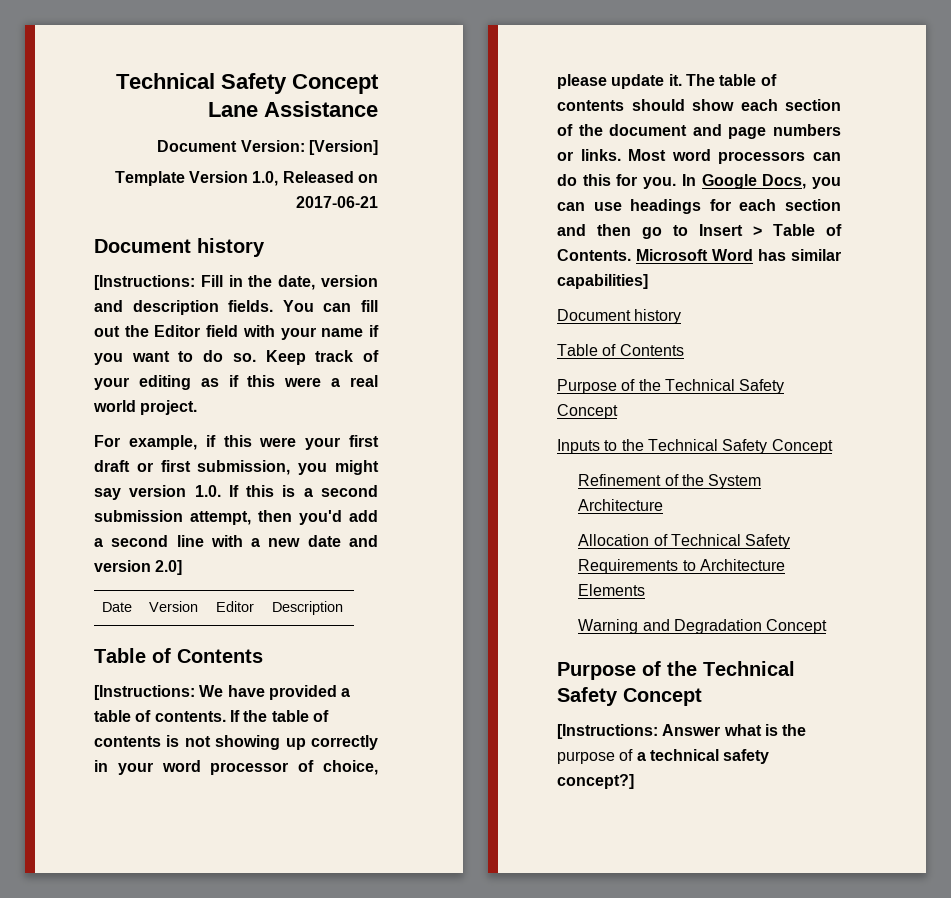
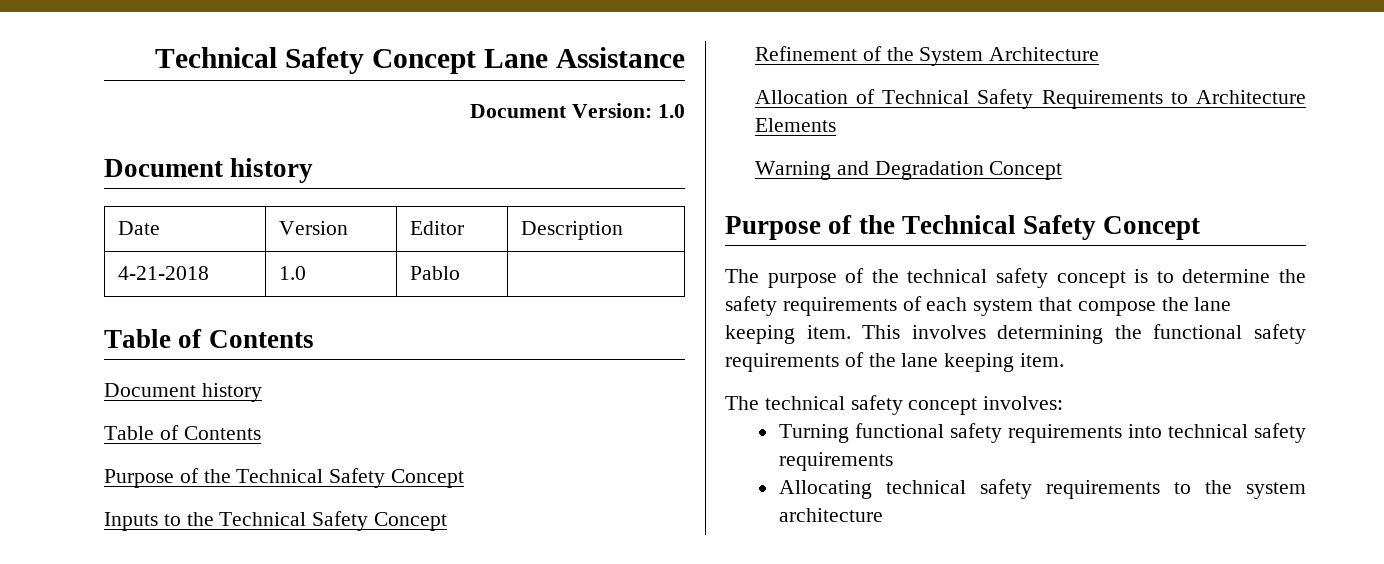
- Document Version: [Version]
- Template Version 1.0, Released on 2017-06-21
+ Document Version: 1.0
  Document history
- [Instructions: Fill in the date, version and description fields. You can fill out the Editor field with your name if you want to do so. Keep track of your editing as if this were a real world project.
- For example, if this were your first draft or first submission, you might say version 1.0. If this is a second submission attempt, then you'd add a second line with a new date and version 2.0]
  Date | Version | Editor | Description
+ 4-21-2018 | 1.0 | Pablo |
  Table of Contents
- [Instructions: We have provided a table of contents. If the table of contents is not showing up correctly in your word processor of choice, please update it. The table of contents should show each section of the document and page numbers or links. Most word processors can do this for you. In Google Docs, you can use headings for each section and then go to Insert > Table of Contents. Microsoft Word has similar capabilities]
- [Instructions: Answer what is the purpose of a technical safety concept?]
+ The purpose of the technical safety concept is to determine the safety requirements of each system that compose the lane keeping item. This involves determining the functional safety requirements of the lane keeping item.
+ The technical safety concept involves:
+ Turning functional safety requirements into technical safety requirements
+ Allocating technical safety requirements to the system architecture

